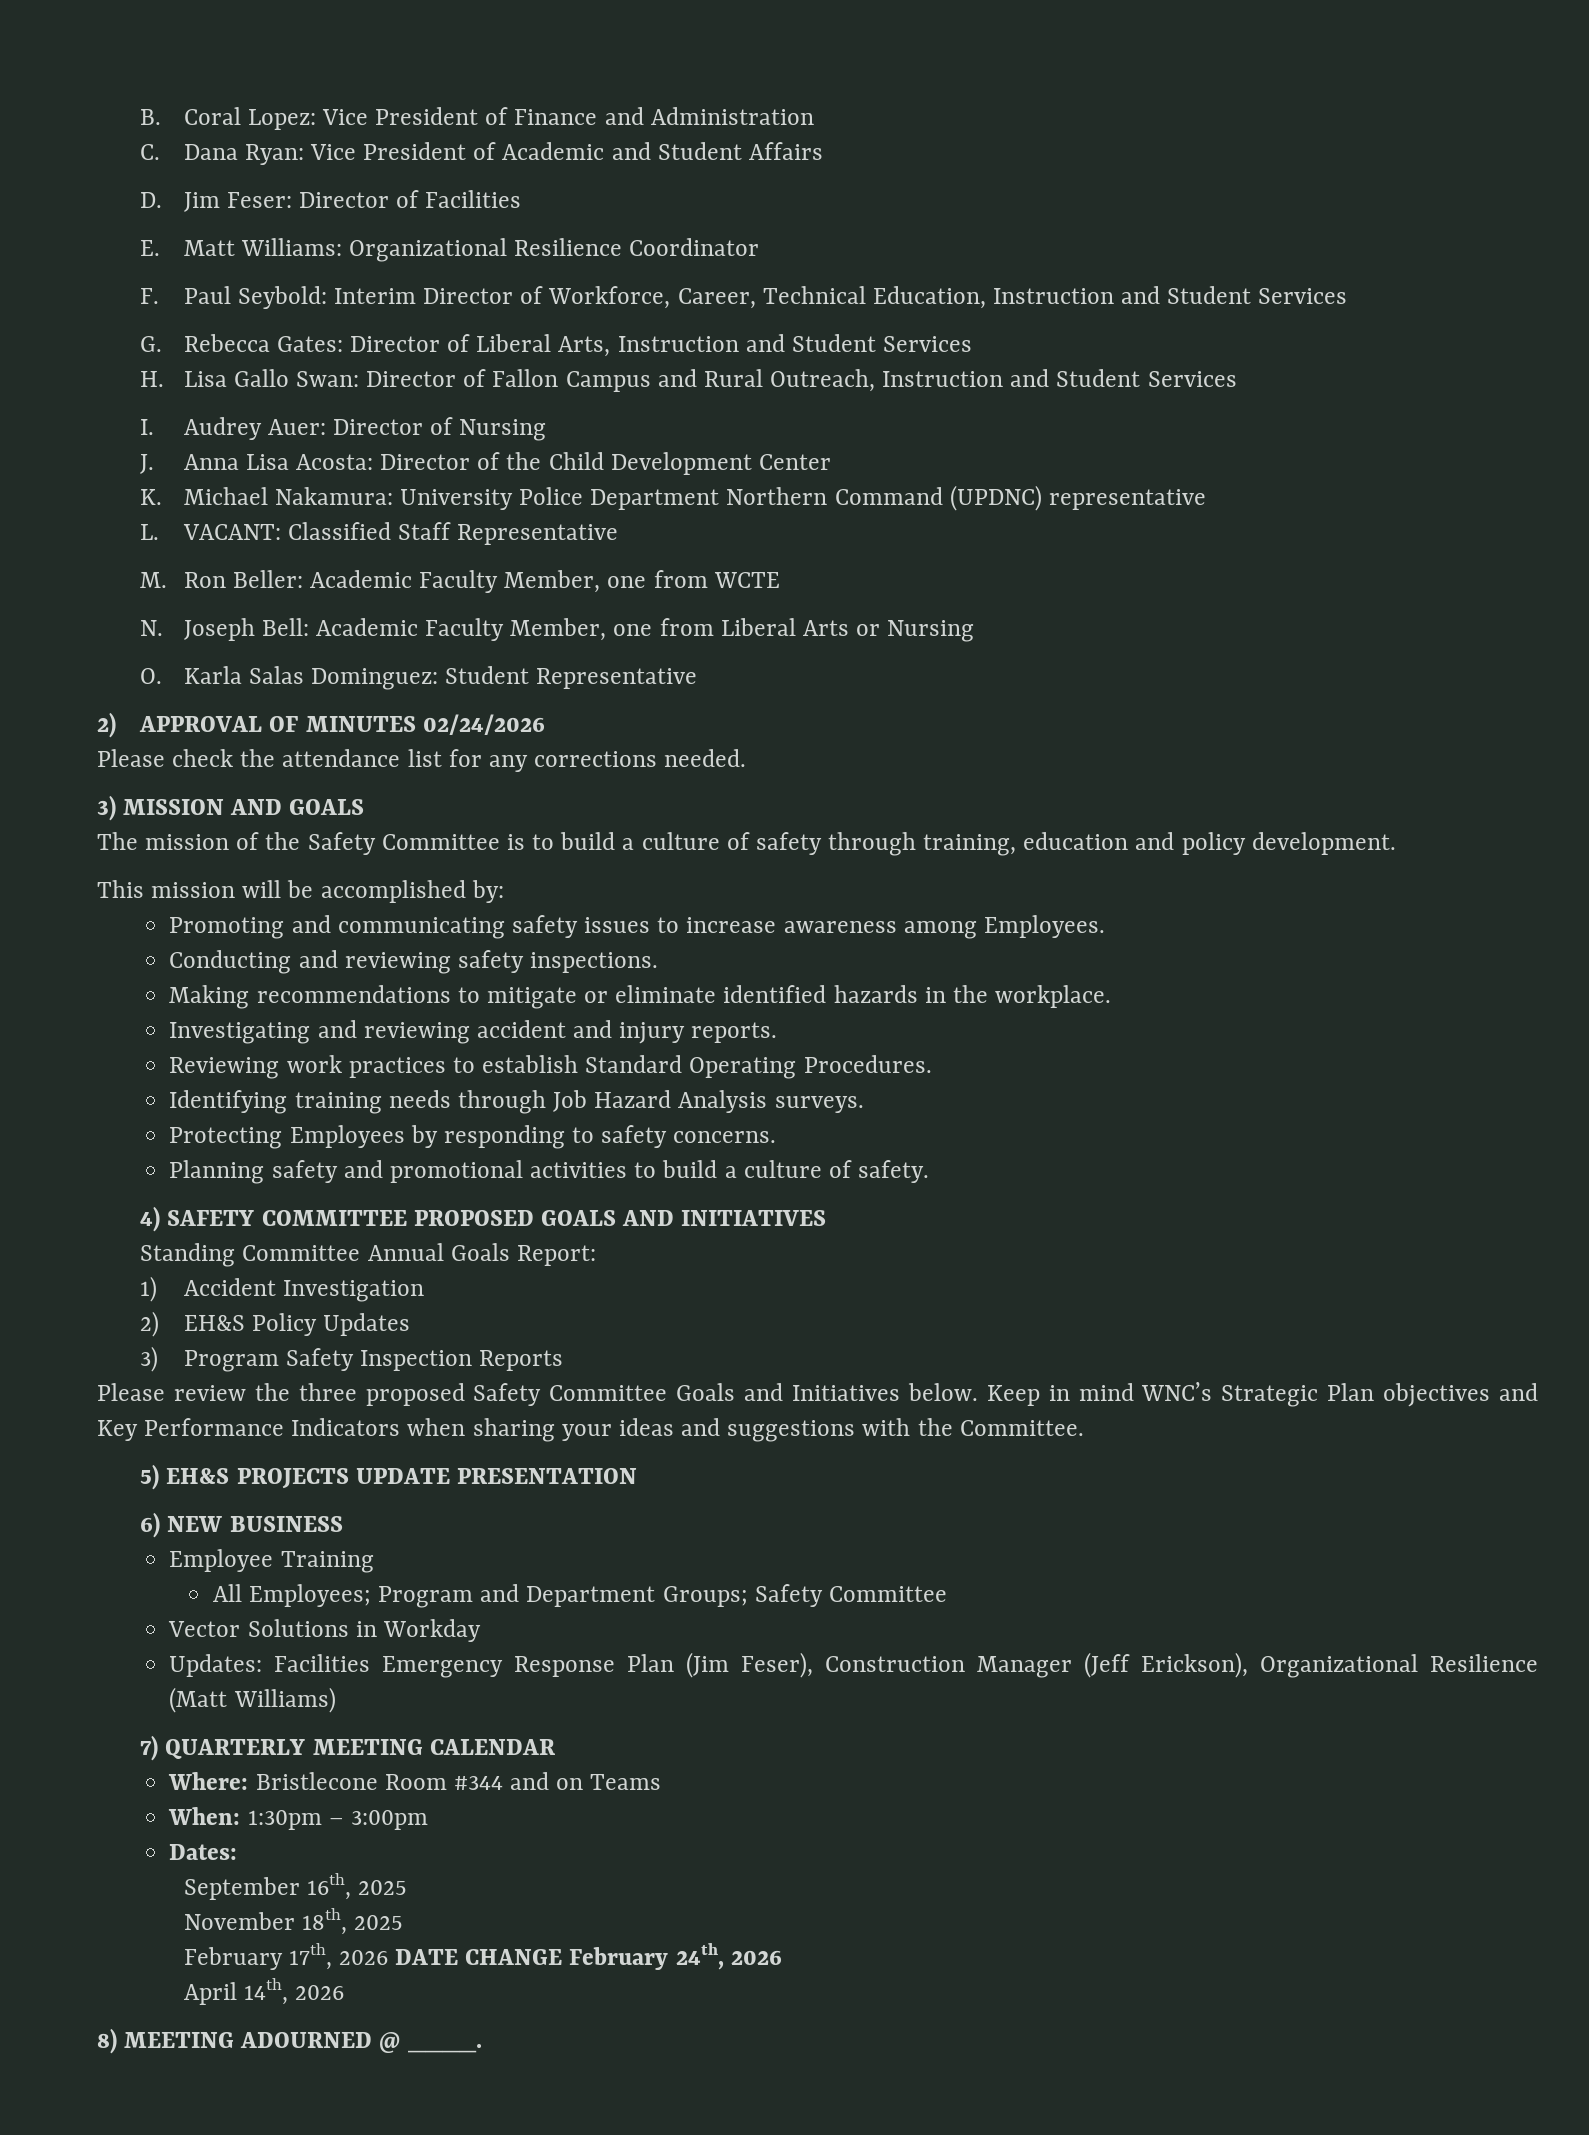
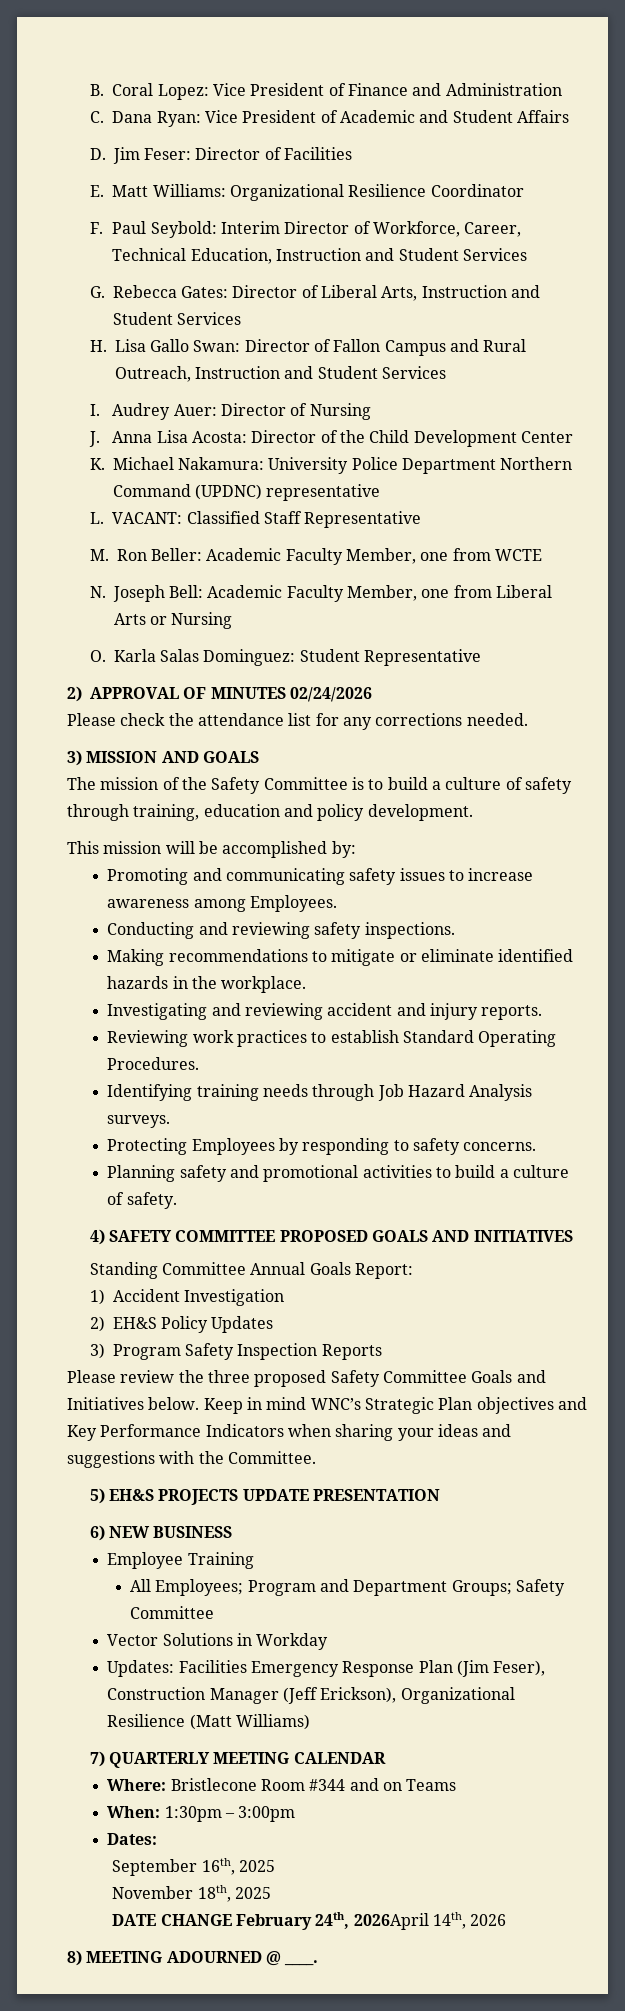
- February 17th, 2026 DATE CHANGE February 24th, 2026
- April 14th, 2026
+ DATE CHANGE February 24th, 2026April 14th, 2026

